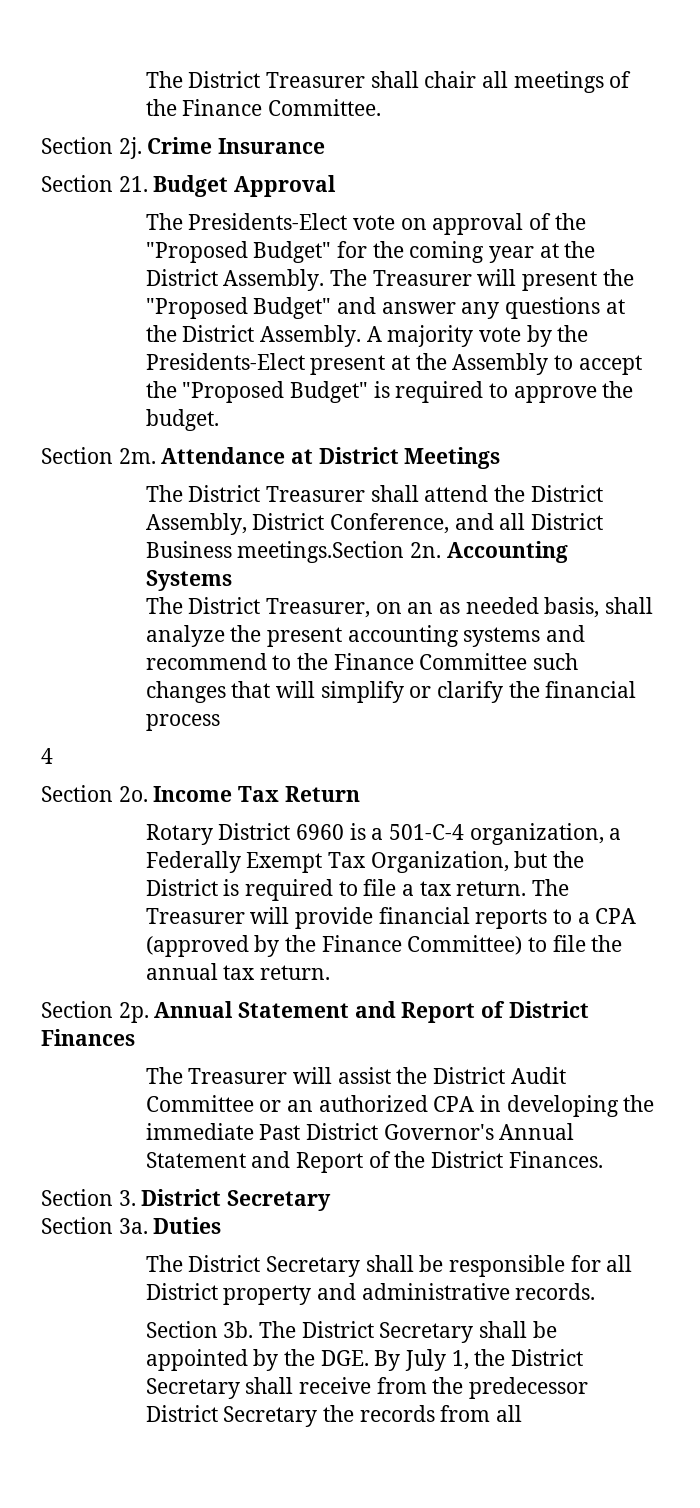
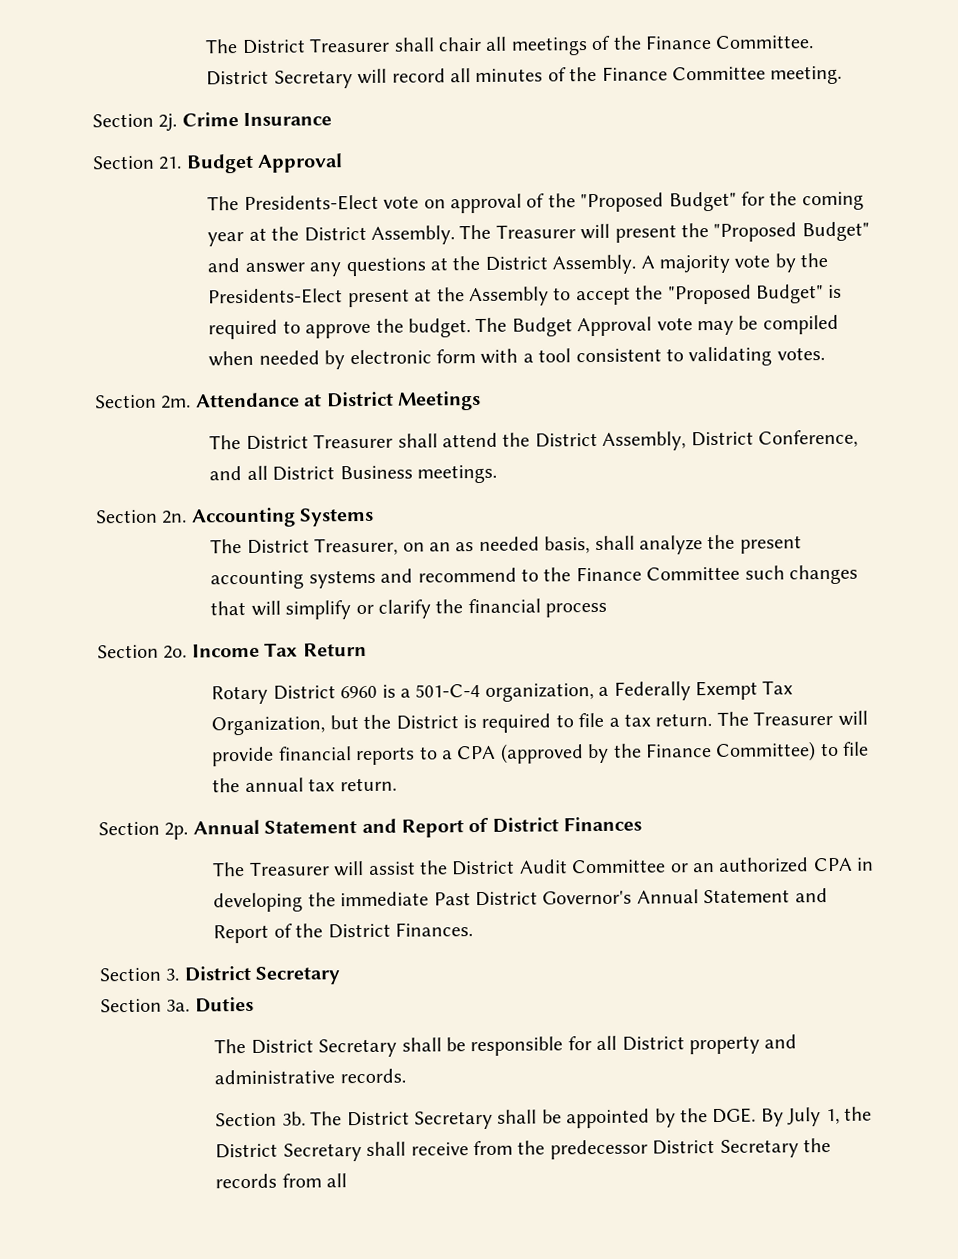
+ District Secretary will record all minutes of the Finance Committee meeting.
+ The Budget Approval vote may be compiled when needed by electronic form with a tool consistent to validating votes.
- The District Treasurer shall attend the District Assembly, District Conference, and all District Business meetings.Section 2n.
+ The District Treasurer shall attend the District Assembly, District Conference, and all District Business meetings.
+ Section 2n.
- 4

